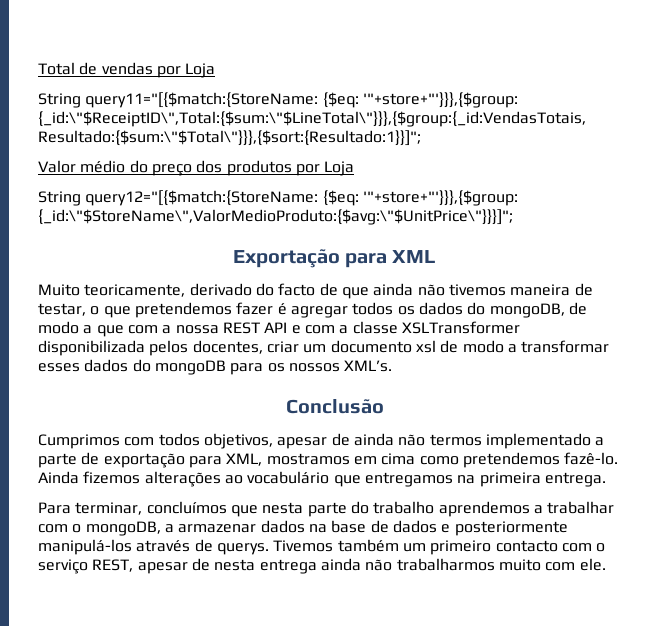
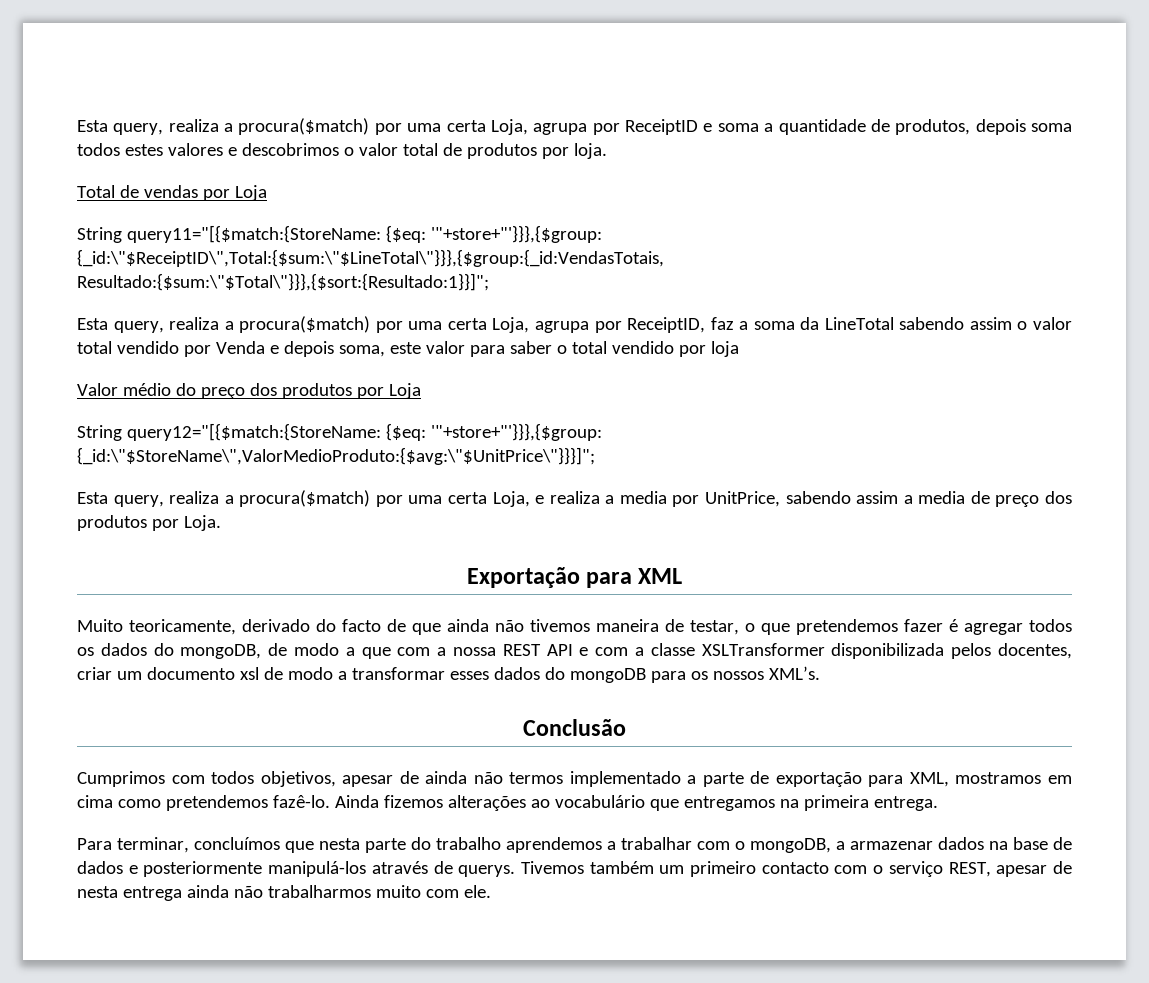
+ Esta query, realiza a procura($match) por uma certa Loja, agrupa por ReceiptID e soma a quantidade de produtos, depois soma todos estes valores e descobrimos o valor total de produtos por loja.
+ Esta query, realiza a procura($match) por uma certa Loja, agrupa por ReceiptID, faz a soma da LineTotal sabendo assim o valor total vendido por Venda e depois soma, este valor para saber o total vendido por loja
+ Esta query, realiza a procura($match) por uma certa Loja, e realiza a media por UnitPrice, sabendo assim a media de preço dos produtos por Loja.

